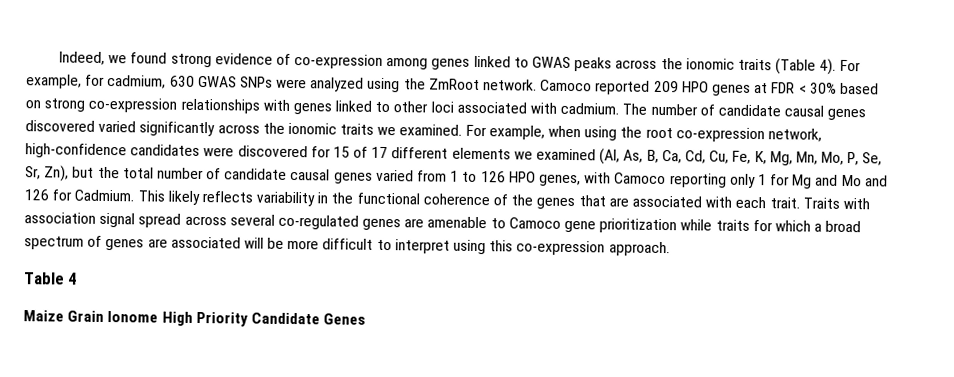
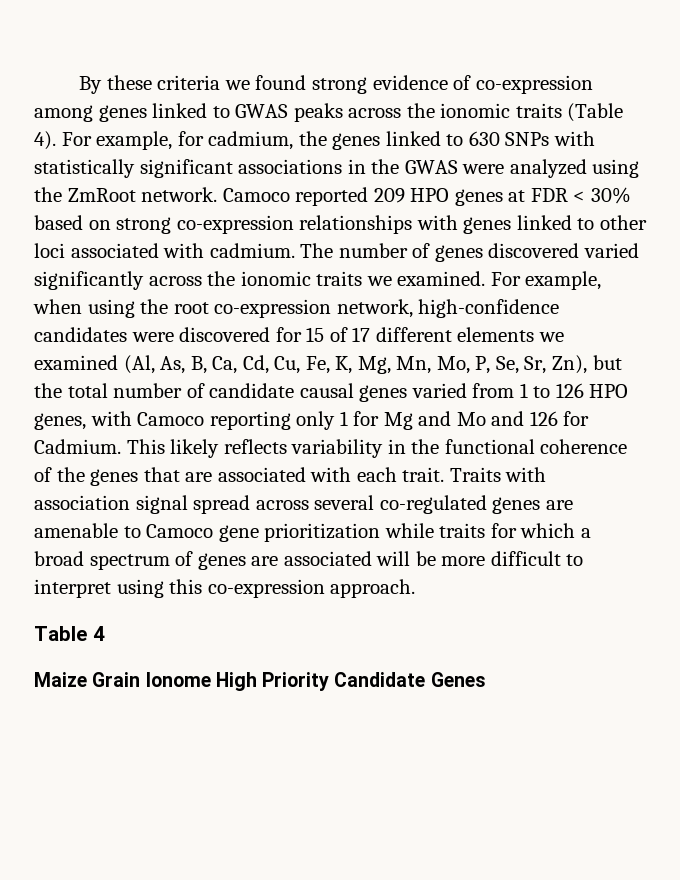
- Indeed, we found strong evidence of co-expression among genes linked to GWAS peaks across the ionomic traits (Table 4).
+ By these criteria we found strong evidence of co-expression among genes linked to GWAS peaks across the ionomic traits (Table 4).
- For example, for cadmium, 630 GWAS SNPs were analyzed using the ZmRoot network.
+ For example, for cadmium, the genes linked to 630 SNPs with statistically significant associations in the GWAS were analyzed using the ZmRoot network.
- The number of candidate causal genes discovered varied significantly across the ionomic traits we examined.
+ The number of genes discovered varied significantly across the ionomic traits we examined.

